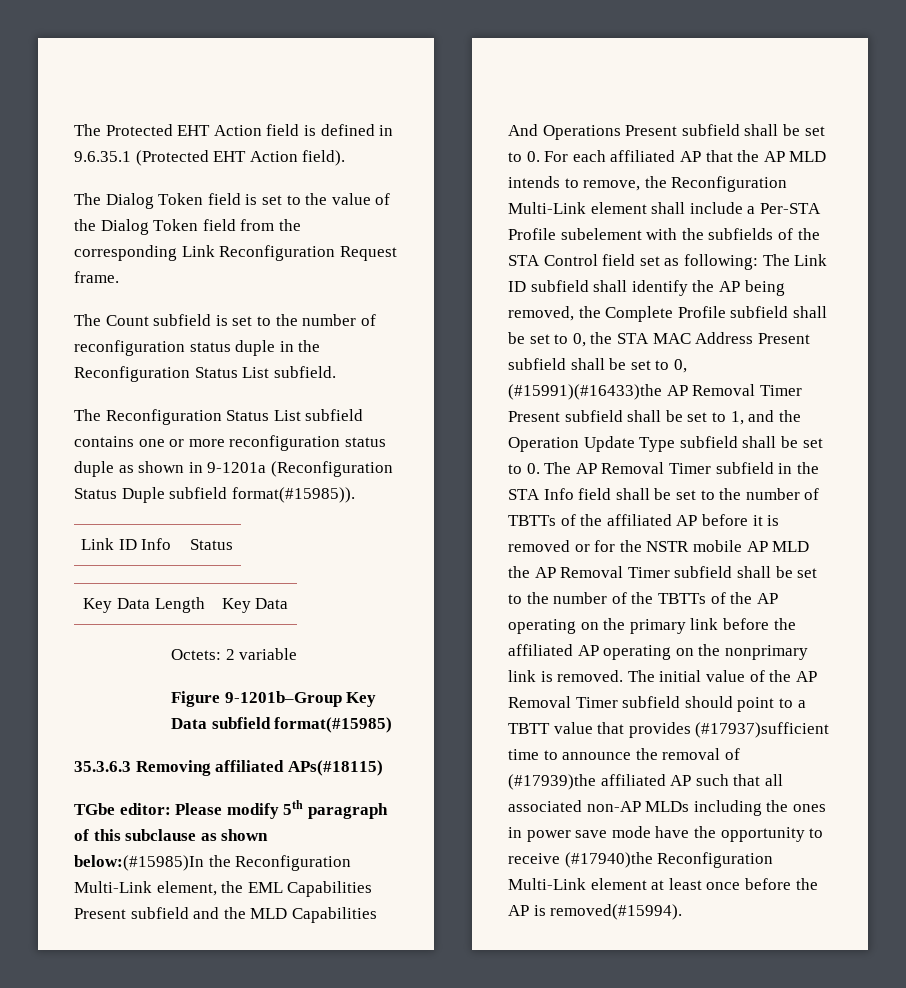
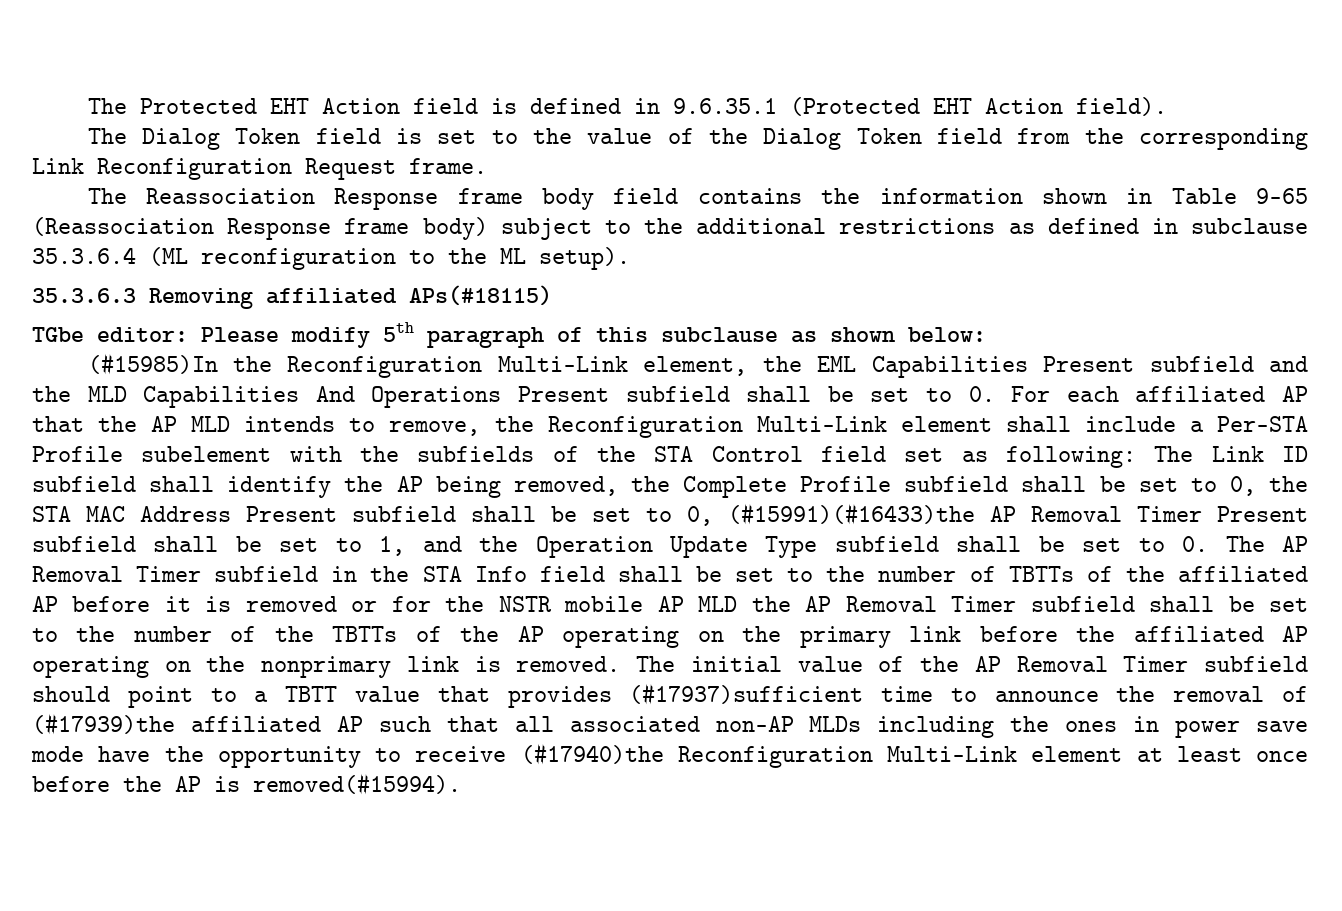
- The Count subfield is set to the number of reconfiguration status duple in the Reconfiguration Status List subfield.
- The Reconfiguration Status List subfield contains one or more reconfiguration status duple as shown in 9-1201a (Reconfiguration Status Duple subfield format(#15985)).
- Link ID Info | Status
- Key Data Length | Key Data
- Octets: 2 variable
- Figure 9-1201b–Group Key Data subfield format(#15985)
+ The Reassociation Response frame body field contains the information shown in Table 9-65 (Reassociation Response frame body) subject to the additional restrictions as defined in subclause 35.3.6.4 (ML reconfiguration to the ML setup).
- Please modify 5th paragraph of this subclause as shown below:(#15985)In the Reconfiguration Multi-Link element, the EML Capabilities Present subfield and the MLD Capabilities And Operations Present subfield shall be set to 0. For each affiliated AP that the AP MLD intends to remove, the Reconfiguration Multi-Link element shall include a Per-STA Profile subelement with the subfields of the STA Control field set as following:
+ Please modify 5th paragraph of this subclause as shown below:
+ (#15985)In the Reconfiguration Multi-Link element, the EML Capabilities Present subfield and the MLD Capabilities And Operations Present subfield shall be set to 0. For each affiliated AP that the AP MLD intends to remove, the Reconfiguration Multi-Link element shall include a Per-STA Profile subelement with the subfields of the STA Control field set as following:

